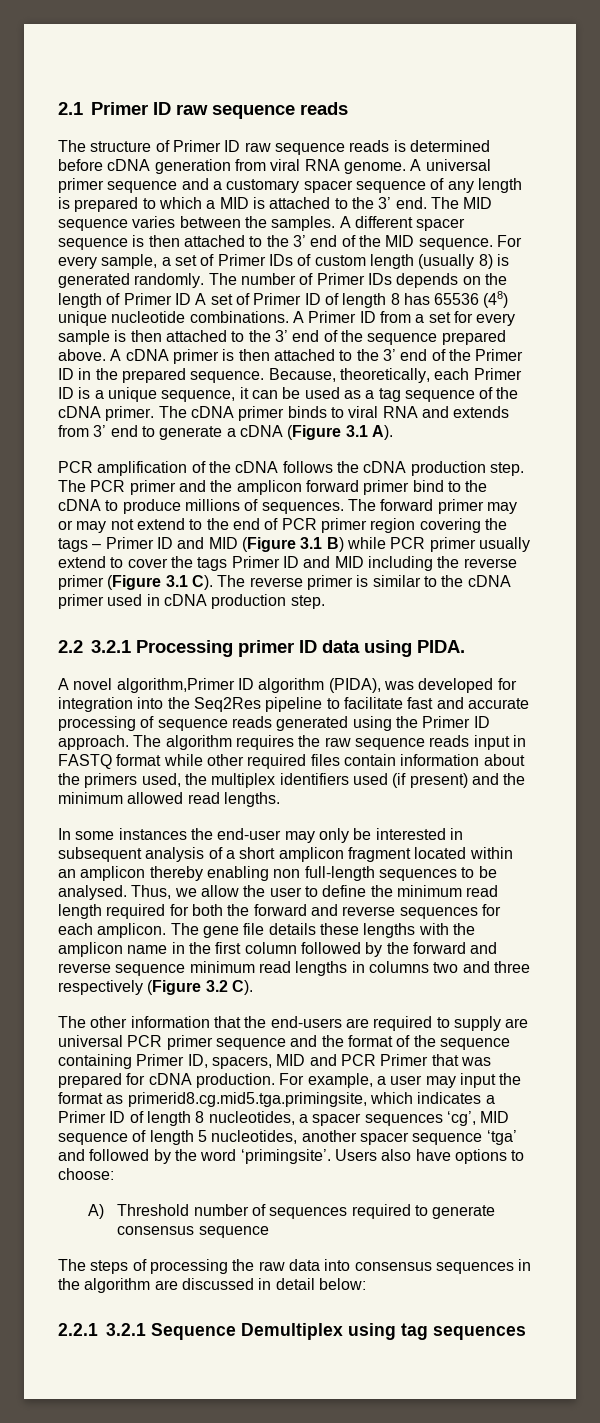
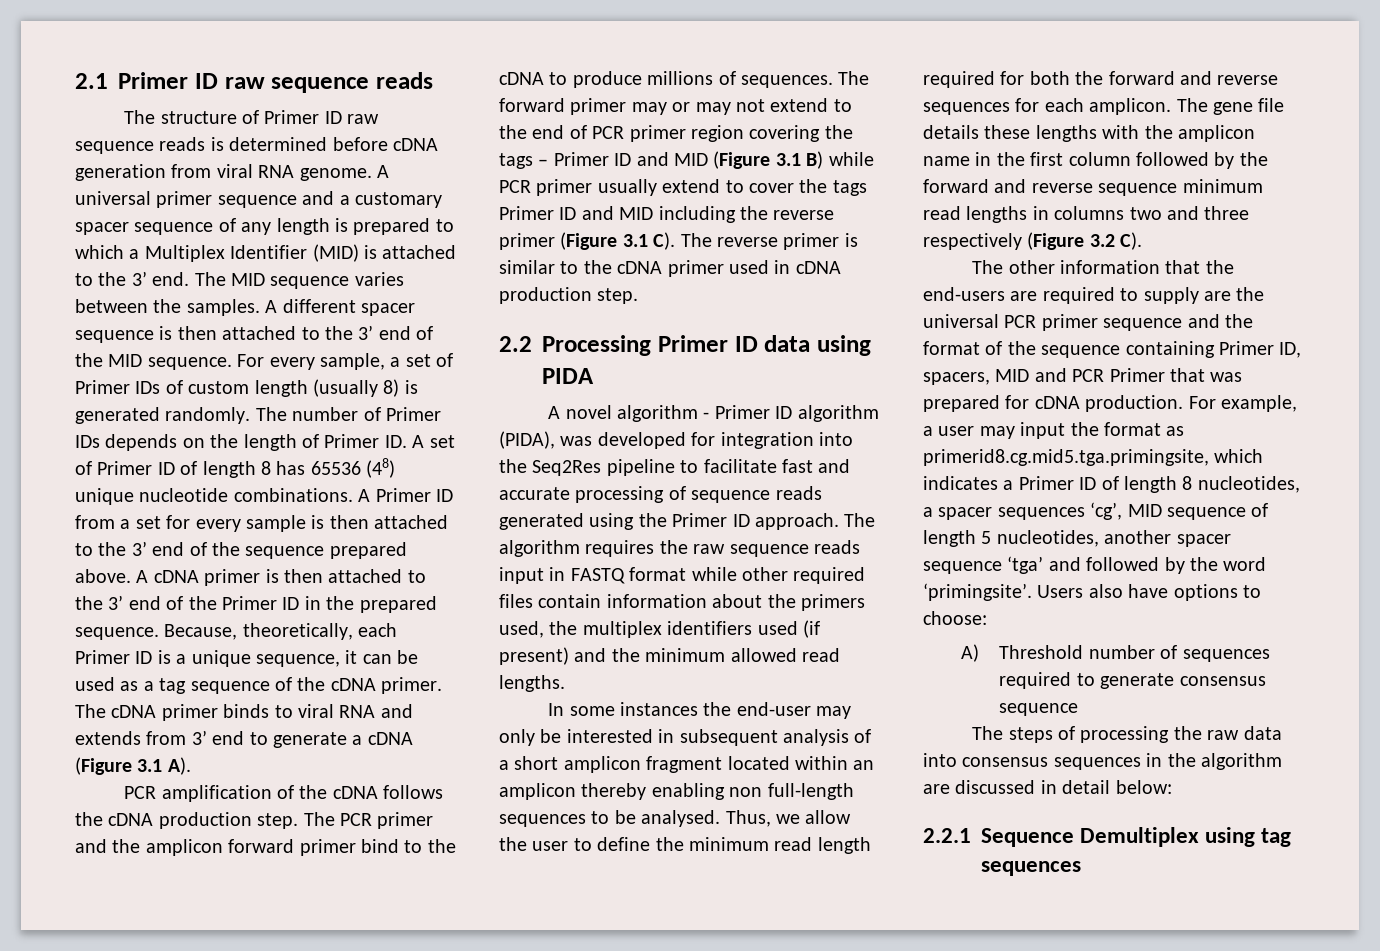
- A universal primer sequence and a customary spacer sequence of any length is prepared to which a MID is attached to the 3’ end.
+ A universal primer sequence and a customary spacer sequence of any length is prepared to which a Multiplex Identifier (MID) is attached to the 3’ end.
- The number of Primer IDs depends on the length of Primer ID A set of Primer ID of length 8 has 65536 (48) unique nucleotide combinations.
+ The number of Primer IDs depends on the length of Primer ID. A set of Primer ID of length 8 has 65536 (48) unique nucleotide combinations.
- 2.2 3.2.1 Processing primer ID data using PIDA.
+ 2.2 Processing Primer ID data using PIDA
- A novel algorithm,Primer ID algorithm (PIDA), was developed for integration into the Seq2Res pipeline to facilitate fast and accurate processing of sequence reads generated using the Primer ID approach.
+ A novel algorithm - Primer ID algorithm (PIDA), was developed for integration into the Seq2Res pipeline to facilitate fast and accurate processing of sequence reads generated using the Primer ID approach.
- The other information that the end-users are required to supply are universal PCR primer sequence and the format of the sequence containing Primer ID, spacers, MID and PCR Primer that was prepared for cDNA production.
+ The other information that the end-users are required to supply are the universal PCR primer sequence and the format of the sequence containing Primer ID, spacers, MID and PCR Primer that was prepared for cDNA production.
- 2.2.1 3.2.1 Sequence Demultiplex using tag sequences
+ 2.2.1 Sequence Demultiplex using tag sequences

